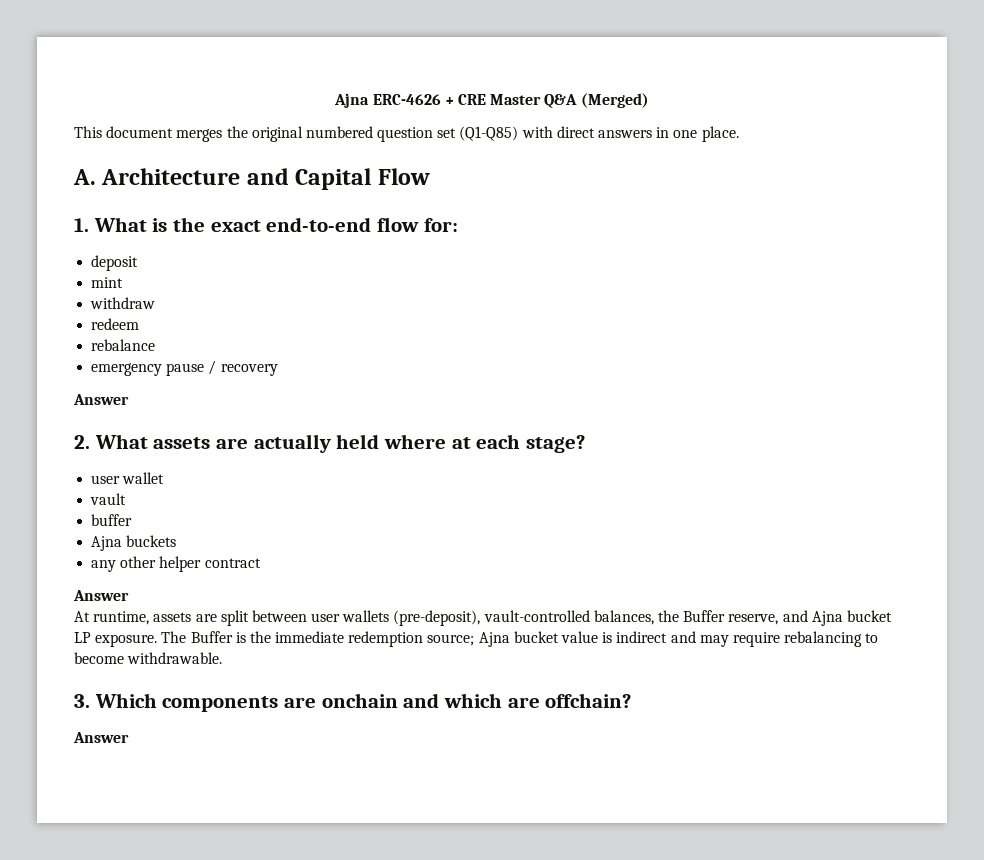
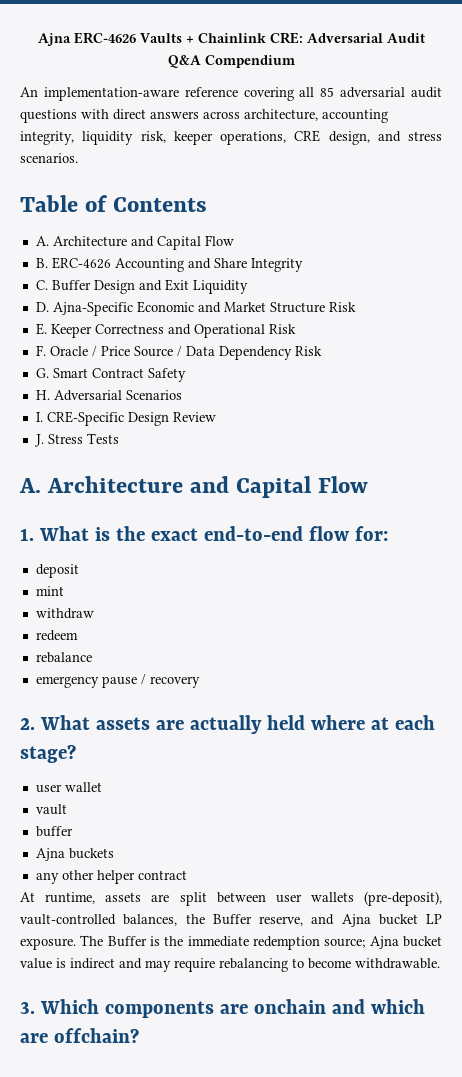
- Ajna ERC-4626 + CRE Master Q&A (Merged)
- This document merges the original numbered question set (Q1-Q85) with direct answers in one place.
+ Ajna ERC-4626 Vaults + Chainlink CRE: Adversarial Audit Q&A Compendium
+ An implementation-aware reference covering all 85 adversarial audit questions with direct answers across architecture, accounting integrity, liquidity risk, keeper operations, CRE design, and stress scenarios.
+ Table of Contents
+ A. Architecture and Capital Flow
+ B. ERC-4626 Accounting and Share Integrity
+ C. Buffer Design and Exit Liquidity
+ D. Ajna-Specific Economic and Market Structure Risk
+ E. Keeper Correctness and Operational Risk
+ F. Oracle / Price Source / Data Dependency Risk
+ G. Smart Contract Safety
+ H. Adversarial Scenarios
+ I. CRE-Specific Design Review
+ J. Stress Tests
  emergency pause / recovery
- Answer
  any other helper contract
- Answer
  3. Which components are onchain and which are offchain?
- Answer

